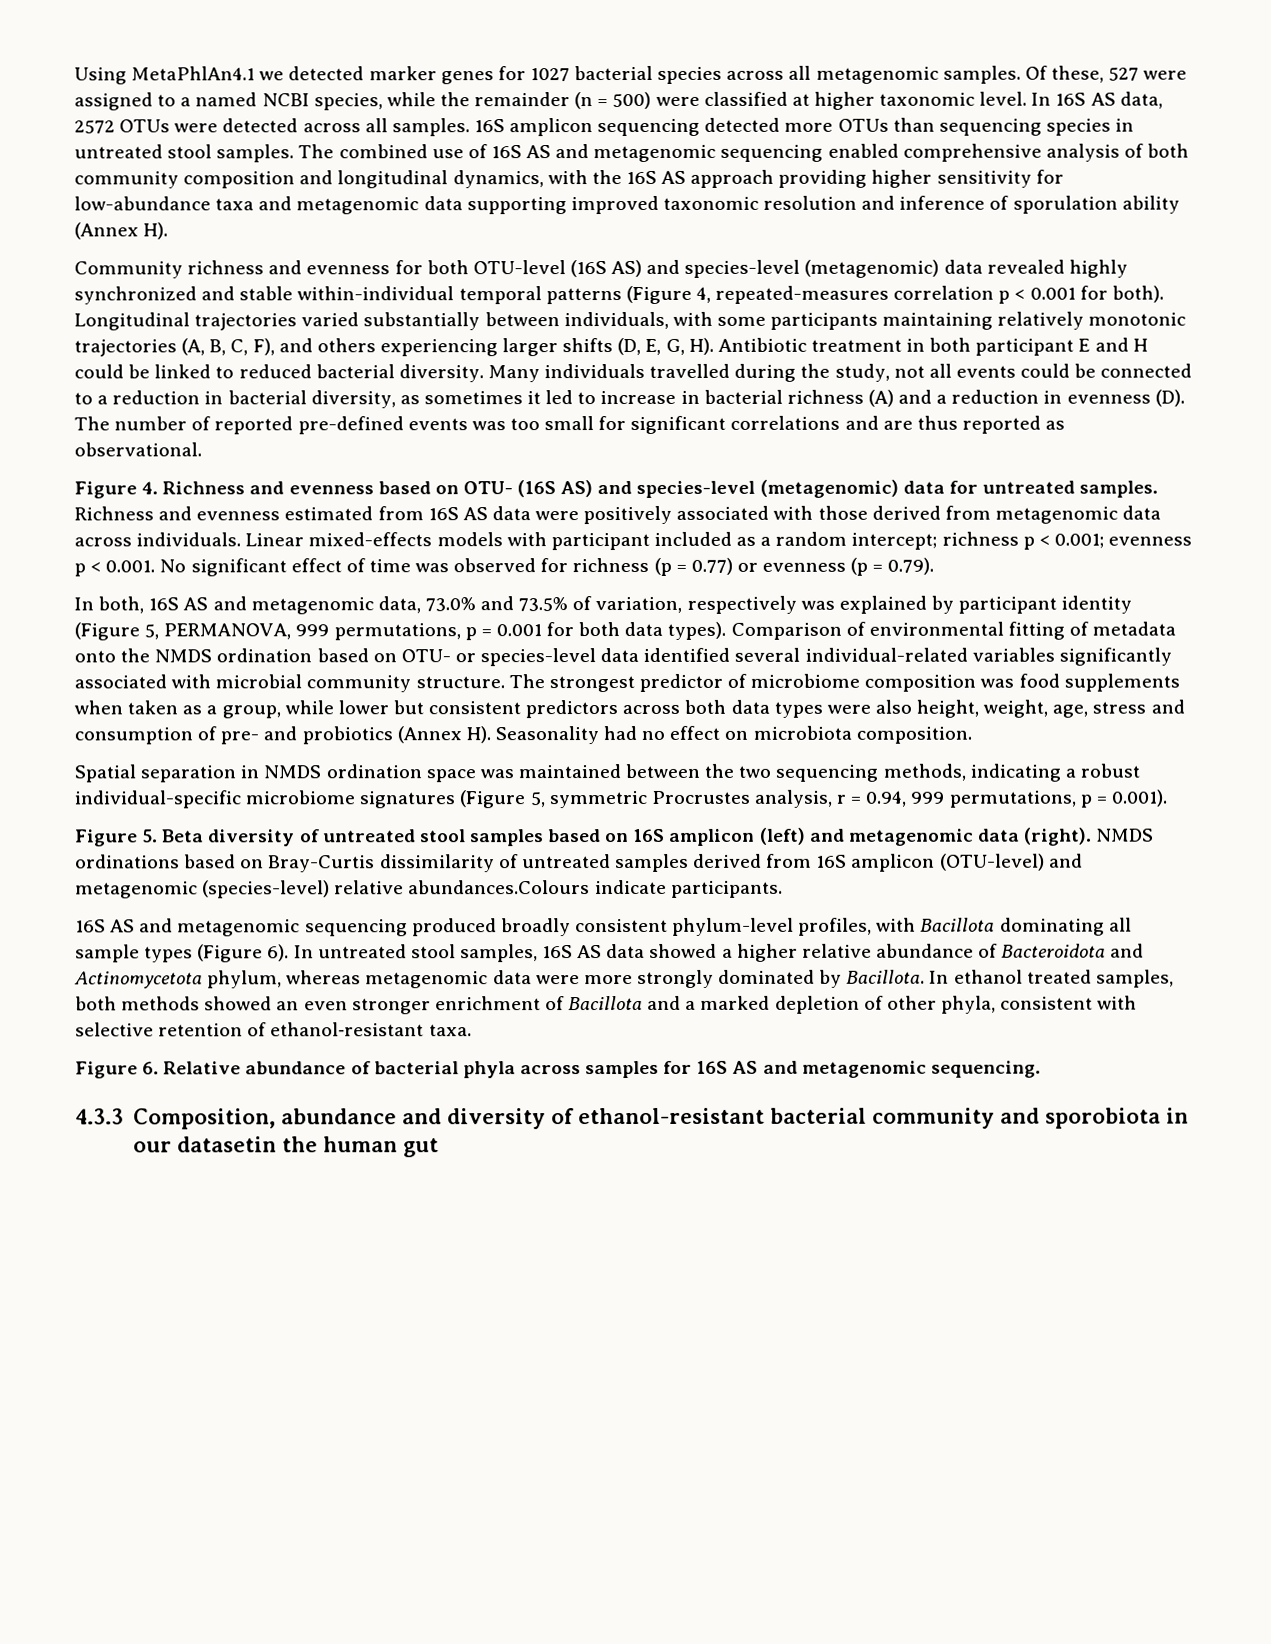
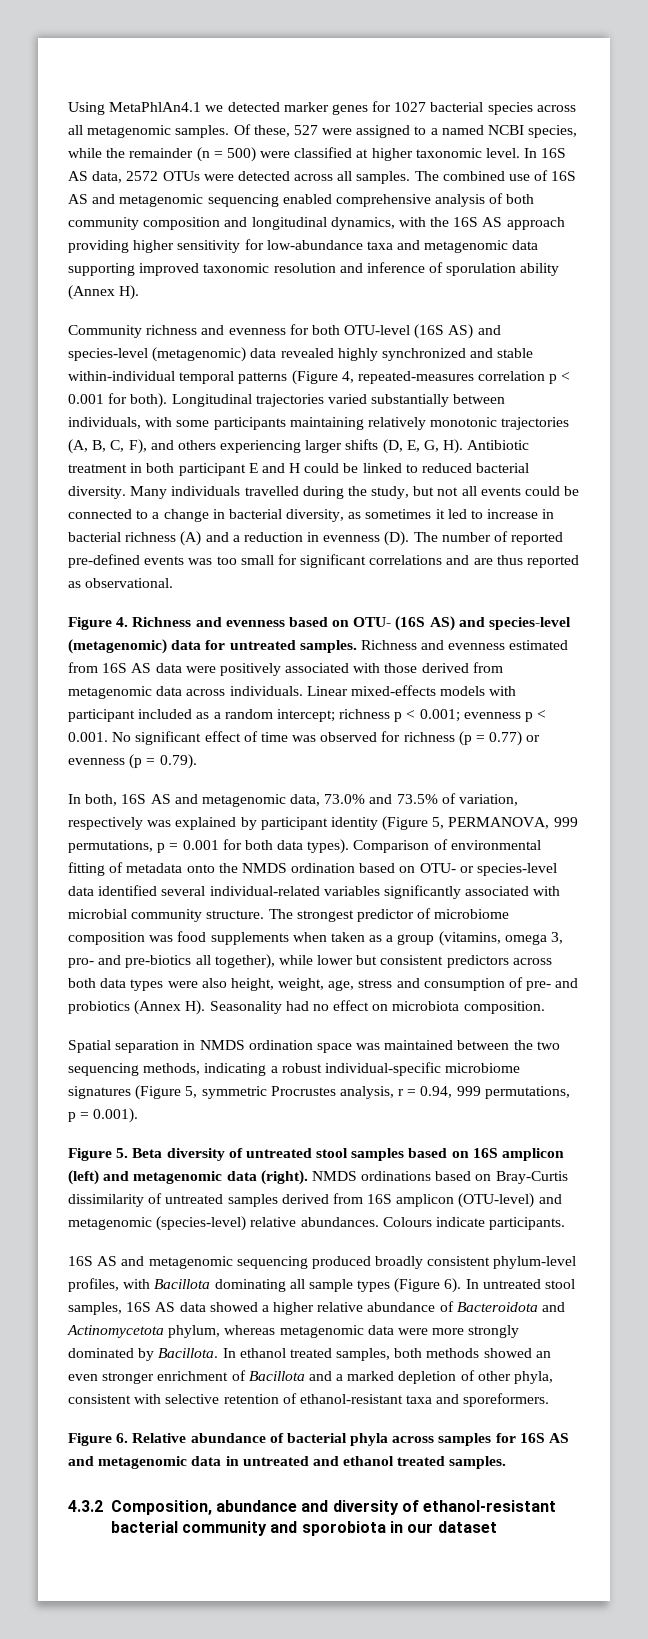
- 16S amplicon sequencing detected more OTUs than sequencing species in untreated stool samples.
- Many individuals travelled during the study, not all events could be connected to a reduction in bacterial diversity, as sometimes it led to increase in bacterial richness (A) and a reduction in evenness (D). The number of reported pre-defined events was too small for significant correlations and are thus reported as observational.
+ Many individuals travelled during the study, but not all events could be connected to a change in bacterial diversity, as sometimes it led to increase in bacterial richness (A) and a reduction in evenness (D). The number of reported pre-defined events was too small for significant correlations and are thus reported as observational.
- The strongest predictor of microbiome composition was food supplements when taken as a group, while lower but consistent predictors across both data types were also height, weight, age, stress and consumption of pre- and probiotics (Annex H). Seasonality had no effect on microbiota composition.
+ The strongest predictor of microbiome composition was food supplements when taken as a group (vitamins, omega 3, pro- and pre-biotics all together), while lower but consistent predictors across both data types were also height, weight, age, stress and consumption of pre- and probiotics (Annex H). Seasonality had no effect on microbiota composition.
- NMDS ordinations based on Bray-Curtis dissimilarity of untreated samples derived from 16S amplicon (OTU-level) and metagenomic (species-level) relative abundances.Colours indicate participants.
+ NMDS ordinations based on Bray-Curtis dissimilarity of untreated samples derived from 16S amplicon (OTU-level) and metagenomic (species-level) relative abundances. Colours indicate participants.
- In ethanol treated samples, both methods showed an even stronger enrichment of Bacillota and a marked depletion of other phyla, consistent with selective retention of ethanol‑resistant taxa.
+ In ethanol treated samples, both methods showed an even stronger enrichment of Bacillota and a marked depletion of other phyla, consistent with selective retention of ethanol‑resistant taxa and sporeformers.
- Figure 6. Relative abundance of bacterial phyla across samples for 16S AS and metagenomic sequencing.
- 4.3.3 Composition, abundance and diversity of ethanol-resistant bacterial community and sporobiota in our datasetin the human gut
+ Figure 6. Relative abundance of bacterial phyla across samples for 16S AS and metagenomic data in untreated and ethanol treated samples.
+ 4.3.2 Composition, abundance and diversity of ethanol-resistant bacterial community and sporobiota in our dataset

